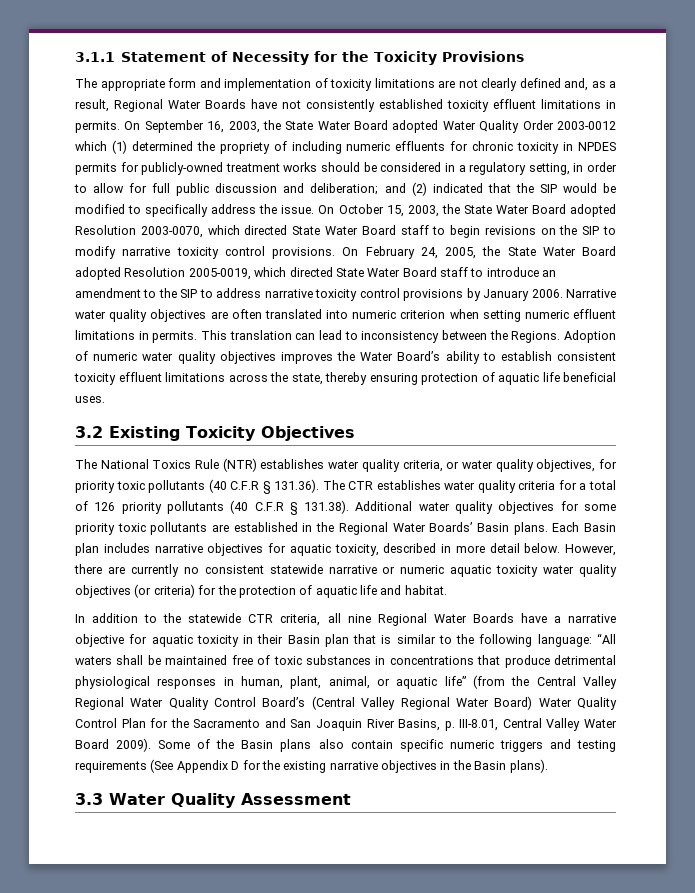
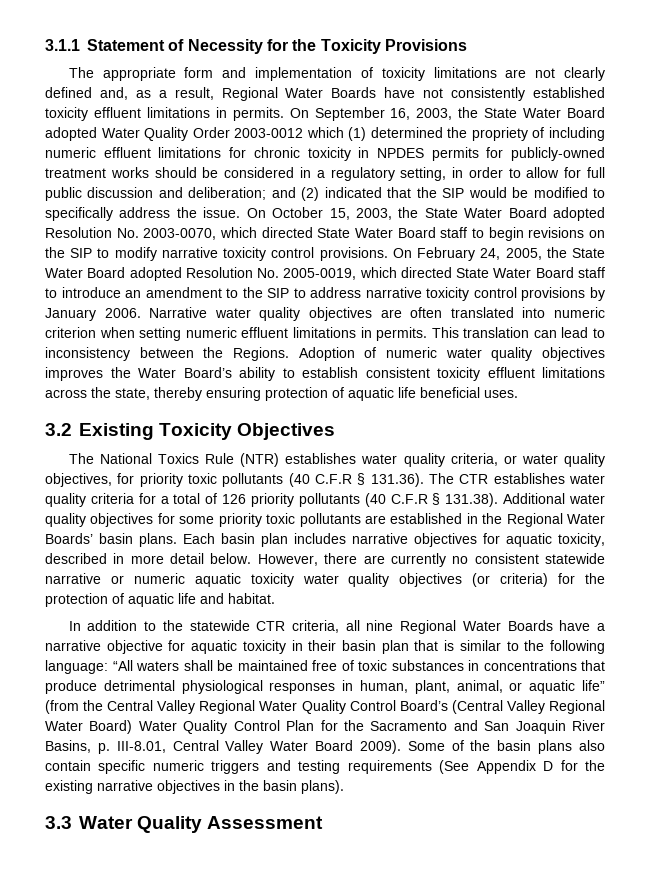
- On September 16, 2003, the State Water Board adopted Water Quality Order 2003-0012 which (1) determined the propriety of including numeric effluents for chronic toxicity in NPDES permits for publicly-owned treatment works should be considered in a regulatory setting, in order to allow for full public discussion and deliberation;
+ On September 16, 2003, the State Water Board adopted Water Quality Order 2003-0012 which (1) determined the propriety of including numeric effluent limitations for chronic toxicity in NPDES permits for publicly-owned treatment works should be considered in a regulatory setting, in order to allow for full public discussion and deliberation;
- On October 15, 2003, the State Water Board adopted Resolution 2003-0070, which directed State Water Board staff to begin revisions on the SIP to modify narrative toxicity control provisions.
+ On October 15, 2003, the State Water Board adopted Resolution No. 2003-0070, which directed State Water Board staff to begin revisions on the SIP to modify narrative toxicity control provisions.
- On February 24, 2005, the State Water Board adopted Resolution 2005-0019, which directed State Water Board staff to introduce an amendment to the SIP to address narrative toxicity control provisions by January 2006.
+ On February 24, 2005, the State Water Board adopted Resolution No. 2005-0019, which directed State Water Board staff to introduce an amendment to the SIP to address narrative toxicity control provisions by January 2006.
- The National Toxics Rule (NTR) establishes water quality criteria, or water quality objectives, for priority toxic pollutants (40 C.F.R § 131.36). The CTR establishes water quality criteria for a total of 126 priority pollutants (40 C.F.R § 131.38). Additional water quality objectives for some priority toxic pollutants are established in the Regional Water Boards’ Basin plans.
+ The National Toxics Rule (NTR) establishes water quality criteria, or water quality objectives, for priority toxic pollutants (40 C.F.R § 131.36). The CTR establishes water quality criteria for a total of 126 priority pollutants (40 C.F.R § 131.38). Additional water quality objectives for some priority toxic pollutants are established in the Regional Water Boards’ basin plans.
- Each Basin plan includes narrative objectives for aquatic toxicity, described in more detail below.
+ Each basin plan includes narrative objectives for aquatic toxicity, described in more detail below.
- In addition to the statewide CTR criteria, all nine Regional Water Boards have a narrative objective for aquatic toxicity in their Basin plan that is similar to the following language:
+ In addition to the statewide CTR criteria, all nine Regional Water Boards have a narrative objective for aquatic toxicity in their basin plan that is similar to the following language:
- Some of the Basin plans also contain specific numeric triggers and testing requirements (See Appendix D for the existing narrative objectives in the Basin plans).
+ Some of the basin plans also contain specific numeric triggers and testing requirements (See Appendix D for the existing narrative objectives in the basin plans).

